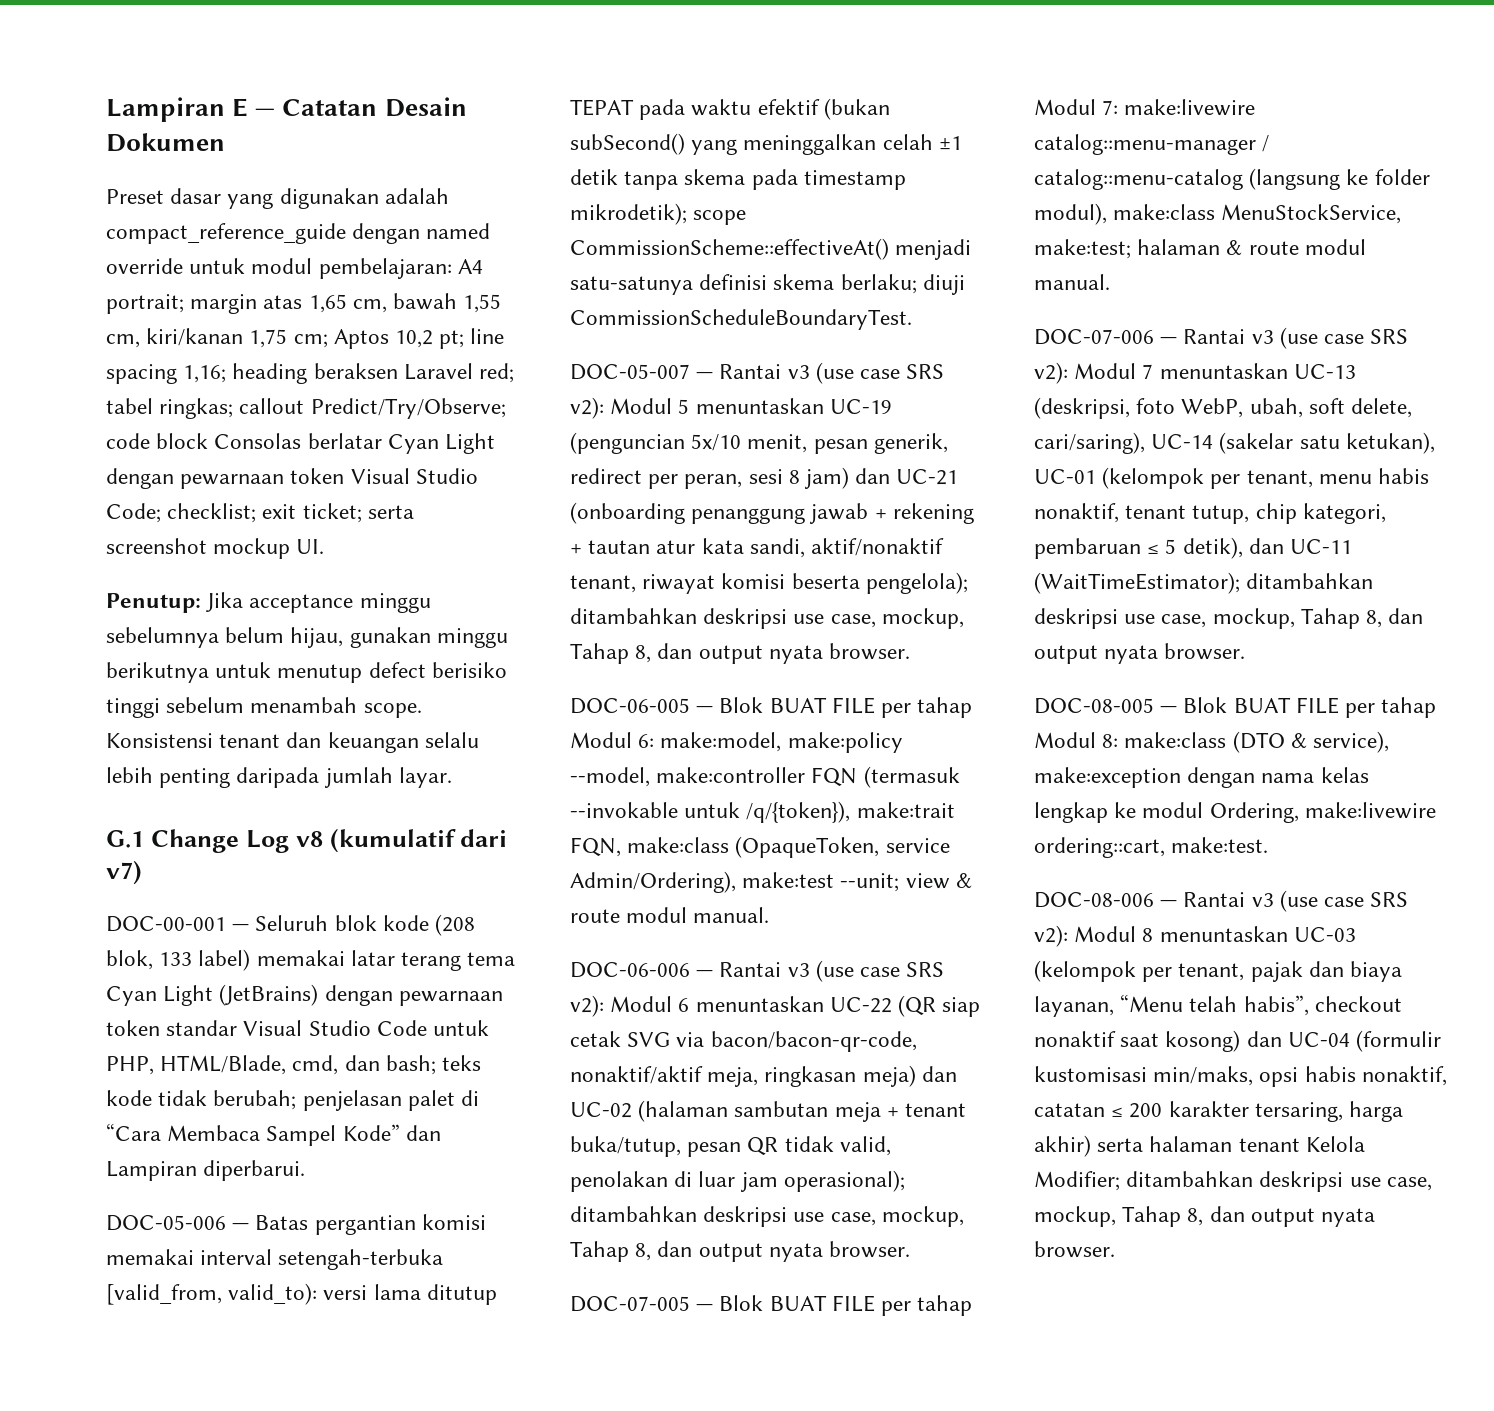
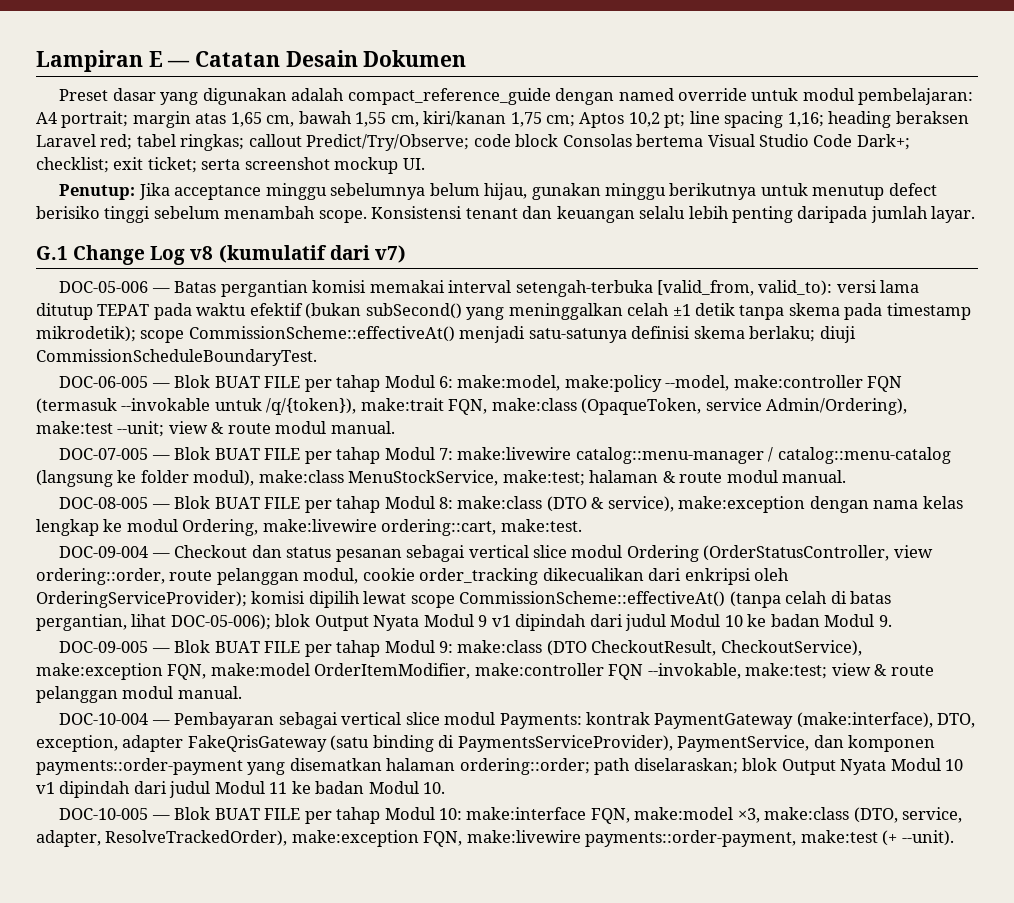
- Preset dasar yang digunakan adalah compact_reference_guide dengan named override untuk modul pembelajaran: A4 portrait; margin atas 1,65 cm, bawah 1,55 cm, kiri/kanan 1,75 cm; Aptos 10,2 pt; line spacing 1,16; heading beraksen Laravel red; tabel ringkas; callout Predict/Try/Observe; code block Consolas berlatar Cyan Light dengan pewarnaan token Visual Studio Code; checklist; exit ticket; serta screenshot mockup UI.
+ Preset dasar yang digunakan adalah compact_reference_guide dengan named override untuk modul pembelajaran: A4 portrait; margin atas 1,65 cm, bawah 1,55 cm, kiri/kanan 1,75 cm; Aptos 10,2 pt; line spacing 1,16; heading beraksen Laravel red; tabel ringkas; callout Predict/Try/Observe; code block Consolas bertema Visual Studio Code Dark+; checklist; exit ticket; serta screenshot mockup UI.
- DOC-00-001 — Seluruh blok kode (208 blok, 133 label) memakai latar terang tema Cyan Light (JetBrains) dengan pewarnaan token standar Visual Studio Code untuk PHP, HTML/Blade, cmd, dan bash; teks kode tidak berubah; penjelasan palet di “Cara Membaca Sampel Kode” dan Lampiran diperbarui.
- DOC-05-007 — Rantai v3 (use case SRS v2): Modul 5 menuntaskan UC-19 (penguncian 5x/10 menit, pesan generik, redirect per peran, sesi 8 jam) dan UC-21 (onboarding penanggung jawab + rekening + tautan atur kata sandi, aktif/nonaktif tenant, riwayat komisi beserta pengelola); ditambahkan deskripsi use case, mockup, Tahap 8, dan output nyata browser.
- DOC-06-006 — Rantai v3 (use case SRS v2): Modul 6 menuntaskan UC-22 (QR siap cetak SVG via bacon/bacon-qr-code, nonaktif/aktif meja, ringkasan meja) dan UC-02 (halaman sambutan meja + tenant buka/tutup, pesan QR tidak valid, penolakan di luar jam operasional); ditambahkan deskripsi use case, mockup, Tahap 8, dan output nyata browser.
- DOC-07-006 — Rantai v3 (use case SRS v2): Modul 7 menuntaskan UC-13 (deskripsi, foto WebP, ubah, soft delete, cari/saring), UC-14 (sakelar satu ketukan), UC-01 (kelompok per tenant, menu habis nonaktif, tenant tutup, chip kategori, pembaruan ≤ 5 detik), dan UC-11 (WaitTimeEstimator); ditambahkan deskripsi use case, mockup, Tahap 8, dan output nyata browser.
- DOC-08-006 — Rantai v3 (use case SRS v2): Modul 8 menuntaskan UC-03 (kelompok per tenant, pajak dan biaya layanan, “Menu telah habis”, checkout nonaktif saat kosong) dan UC-04 (formulir kustomisasi min/maks, opsi habis nonaktif, catatan ≤ 200 karakter tersaring, harga akhir) serta halaman tenant Kelola Modifier; ditambahkan deskripsi use case, mockup, Tahap 8, dan output nyata browser.
+ DOC-09-004 — Checkout dan status pesanan sebagai vertical slice modul Ordering (OrderStatusController, view ordering::order, route pelanggan modul, cookie order_tracking dikecualikan dari enkripsi oleh OrderingServiceProvider); komisi dipilih lewat scope CommissionScheme::effectiveAt() (tanpa celah di batas pergantian, lihat DOC-05-006); blok Output Nyata Modul 9 v1 dipindah dari judul Modul 10 ke badan Modul 9.
+ DOC-09-005 — Blok BUAT FILE per tahap Modul 9: make:class (DTO CheckoutResult, CheckoutService), make:exception FQN, make:model OrderItemModifier, make:controller FQN --invokable, make:test; view & route pelanggan modul manual.
+ DOC-10-004 — Pembayaran sebagai vertical slice modul Payments: kontrak PaymentGateway (make:interface), DTO, exception, adapter FakeQrisGateway (satu binding di PaymentsServiceProvider), PaymentService, dan komponen payments::order-payment yang disematkan halaman ordering::order; path diselaraskan; blok Output Nyata Modul 10 v1 dipindah dari judul Modul 11 ke badan Modul 10.
+ DOC-10-005 — Blok BUAT FILE per tahap Modul 10: make:interface FQN, make:model ×3, make:class (DTO, service, adapter, ResolveTrackedOrder), make:exception FQN, make:livewire payments::order-payment, make:test (+ --unit).

